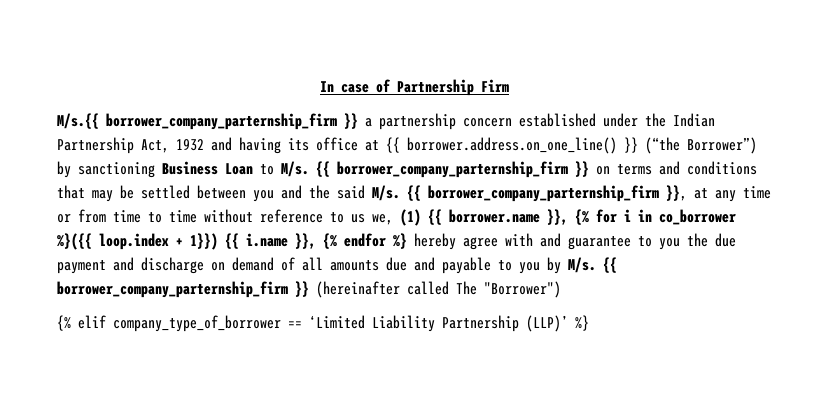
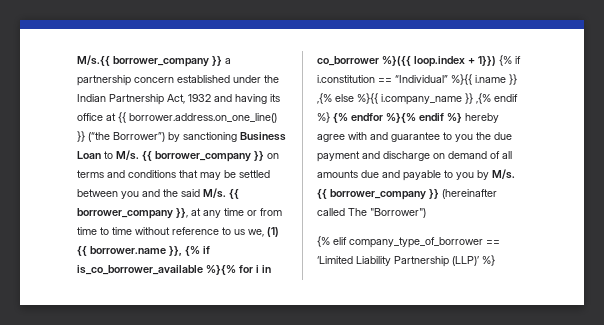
- In case of Partnership Firm
- M/s.{{ borrower_company_parternship_firm }} a partnership concern established under the Indian Partnership Act, 1932 and having its office at {{ borrower.address.on_one_line() }} (“the Borrower”) by sanctioning Business Loan to M/s. {{ borrower_company_parternship_firm }} on terms and conditions that may be settled between you and the said M/s. {{ borrower_company_parternship_firm }}, at any time or from time to time without reference to us we, (1) {{ borrower.name }}, {% for i in co_borrower %}({{ loop.index + 1}}) {{ i.name }}, {% endfor %} hereby agree with and guarantee to you the due payment and discharge on demand of all amounts due and payable to you by M/s. {{ borrower_company_parternship_firm }} (hereinafter called The "Borrower")
+ M/s.{{ borrower_company }} a partnership concern established under the Indian Partnership Act, 1932 and having its office at {{ borrower.address.on_one_line() }} (“the Borrower”) by sanctioning Business Loan to M/s. {{ borrower_company }} on terms and conditions that may be settled between you and the said M/s. {{ borrower_company }}, at any time or from time to time without reference to us we, (1) {{ borrower.name }}, {% if is_co_borrower_available %}{% for i in co_borrower %}({{ loop.index + 1}}) {% if i.constitution == “Individual” %}{{ i.name }} ,{% else %}{{ i.company_name }} ,{% endif %} {% endfor %}{% endif %} hereby agree with and guarantee to you the due payment and discharge on demand of all amounts due and payable to you by M/s. {{ borrower_company }} (hereinafter called The "Borrower")

